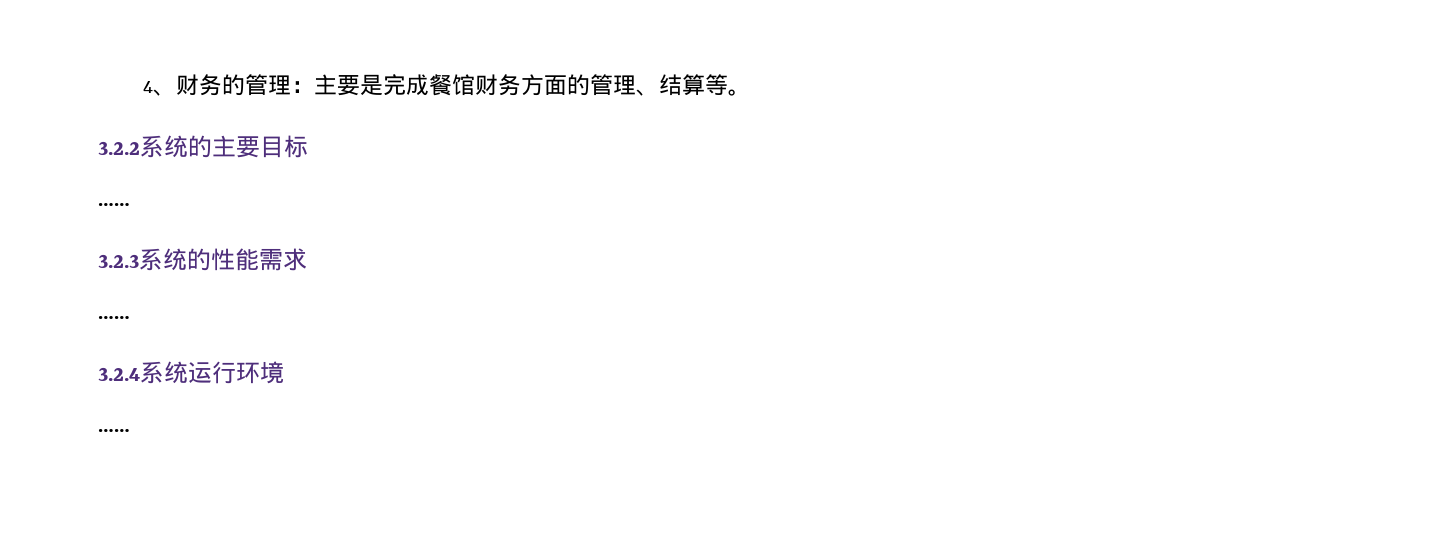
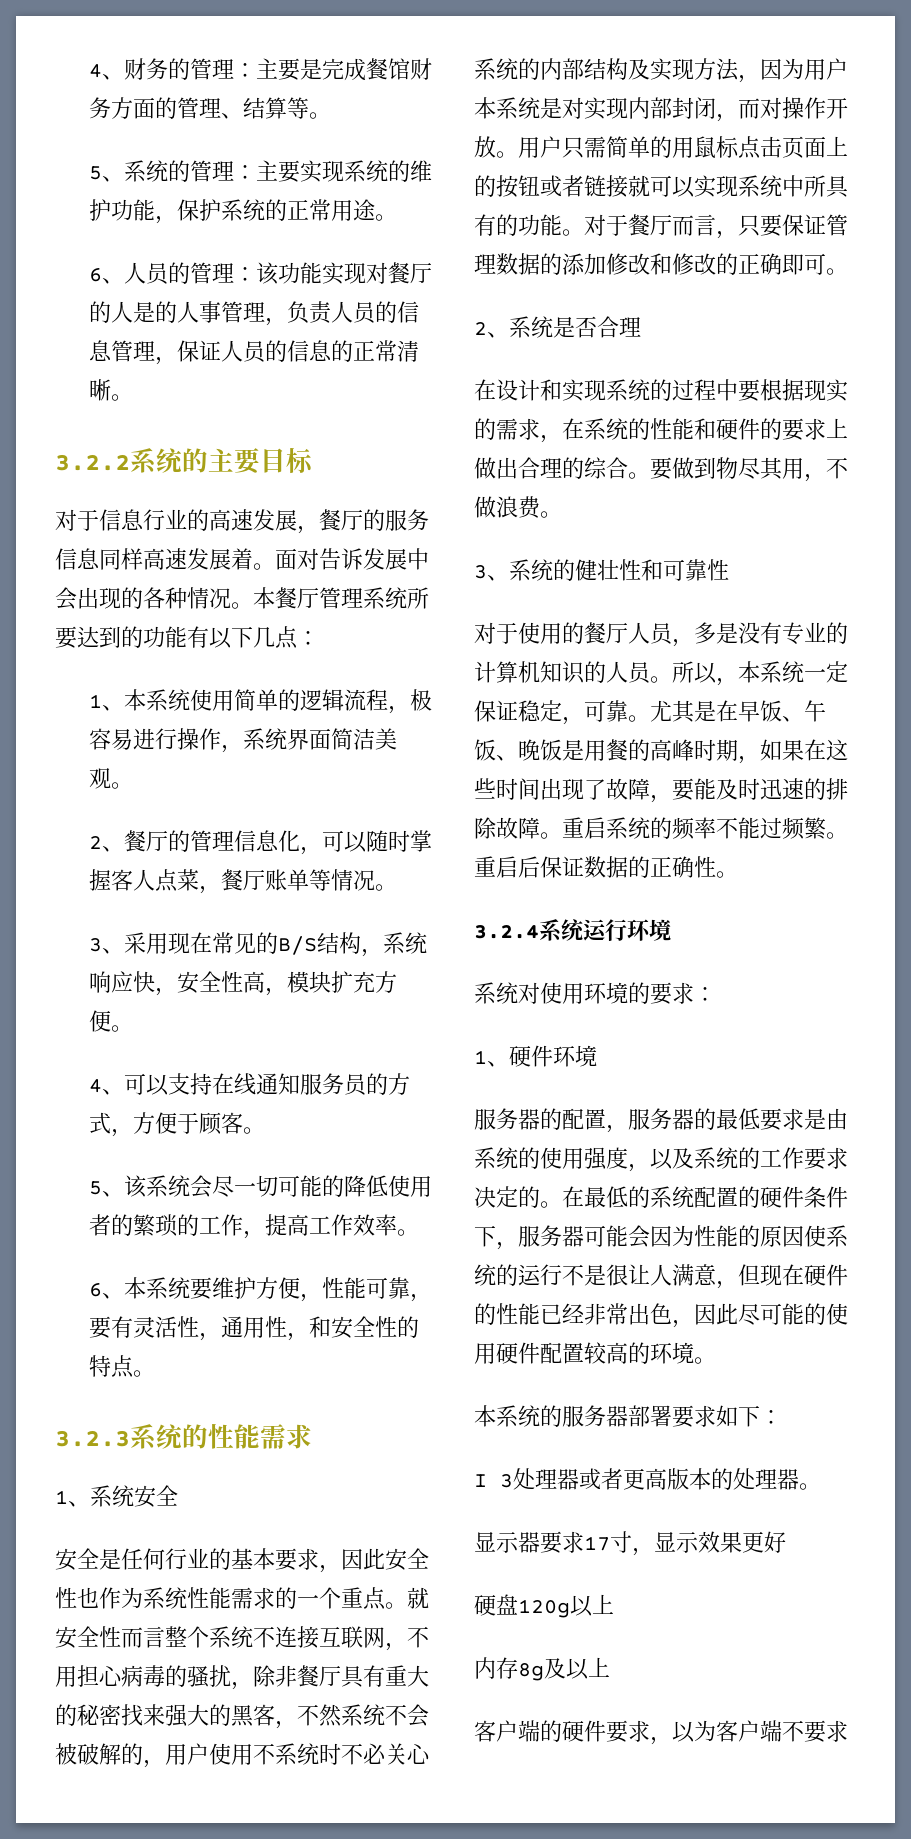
+ 5、系统的管理：主要实现系统的维护功能，保护系统的正常用途。
+ 6、人员的管理：该功能实现对餐厅的人是的人事管理，负责人员的信息管理，保证人员的信息的正常清晰。
  3.2.2系统的主要目标
- ……
+ 对于信息行业的高速发展，餐厅的服务信息同样高速发展着。面对告诉发展中会出现的各种情况。本餐厅管理系统所要达到的功能有以下几点：
+ 1、本系统使用简单的逻辑流程，极容易进行操作，系统界面简洁美观。
+ 2、餐厅的管理信息化，可以随时掌握客人点菜，餐厅账单等情况。
+ 3、采用现在常见的B/S结构，系统响应快，安全性高，模块扩充方便。
+ 4、可以支持在线通知服务员的方式，方便于顾客。
+ 5、该系统会尽一切可能的降低使用者的繁琐的工作，提高工作效率。
+ 6、本系统要维护方便，性能可靠，要有灵活性，通用性，和安全性的特点。
  3.2.3系统的性能需求
- ……
+ 1、系统安全
+ 安全是任何行业的基本要求，因此安全性也作为系统性能需求的一个重点。就安全性而言整个系统不连接互联网，不用担心病毒的骚扰，除非餐厅具有重大的秘密找来强大的黑客，不然系统不会被破解的，用户使用不系统时不必关心系统的内部结构及实现方法，因为用户本系统是对实现内部封闭，而对操作开放。用户只需简单的用鼠标点击页面上的按钮或者链接就可以实现系统中所具有的功能。对于餐厅而言，只要保证管理数据的添加修改和修改的正确即可。
+ 2、系统是否合理
+ 在设计和实现系统的过程中要根据现实的需求，在系统的性能和硬件的要求上做出合理的综合。要做到物尽其用，不做浪费。
+ 3、系统的健壮性和可靠性
+ 对于使用的餐厅人员，多是没有专业的计算机知识的人员。所以，本系统一定保证稳定，可靠。尤其是在早饭、午饭、晚饭是用餐的高峰时期，如果在这些时间出现了故障，要能及时迅速的排除故障。重启系统的频率不能过频繁。重启后保证数据的正确性。
  3.2.4系统运行环境
- ……
+ 系统对使用环境的要求：
+ 1、硬件环境
+ 服务器的配置，服务器的最低要求是由系统的使用强度，以及系统的工作要求决定的。在最低的系统配置的硬件条件下，服务器可能会因为性能的原因使系统的运行不是很让人满意，但现在硬件的性能已经非常出色，因此尽可能的使用硬件配置较高的环境。
+ 本系统的服务器部署要求如下：
+ I 3处理器或者更高版本的处理器。
+ 显示器要求17寸，显示效果更好
+ 硬盘120g以上
+ 内存8g及以上
+ 客户端的硬件要求，以为客户端不要求

